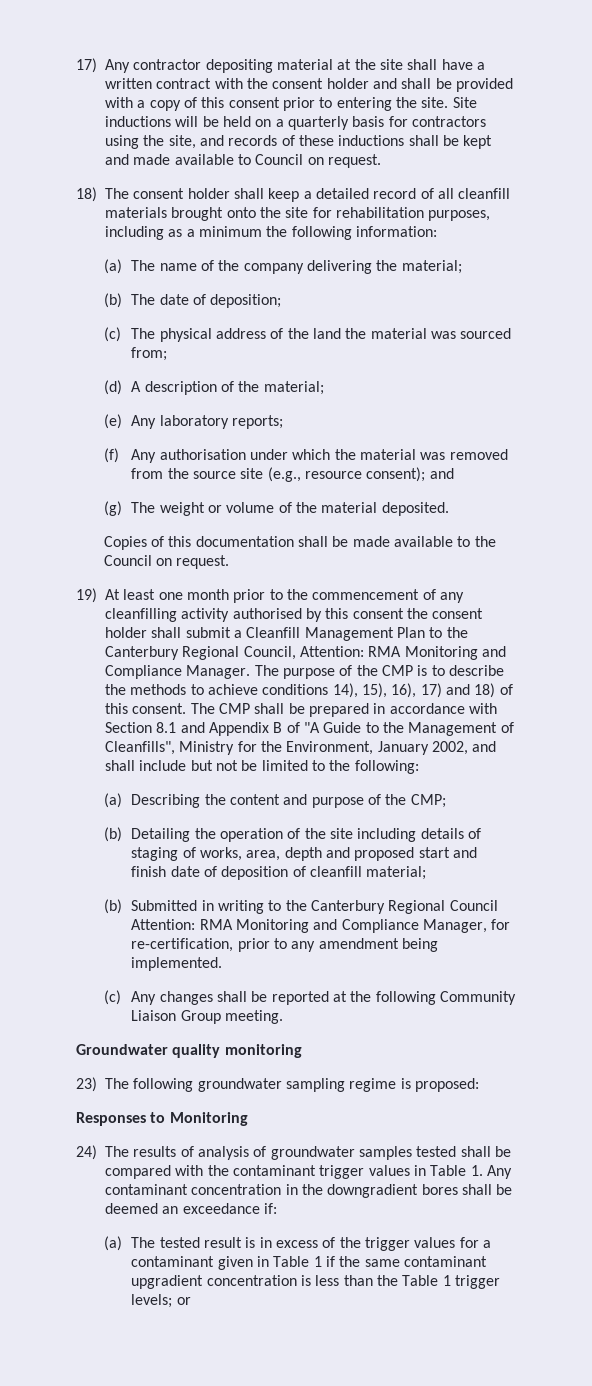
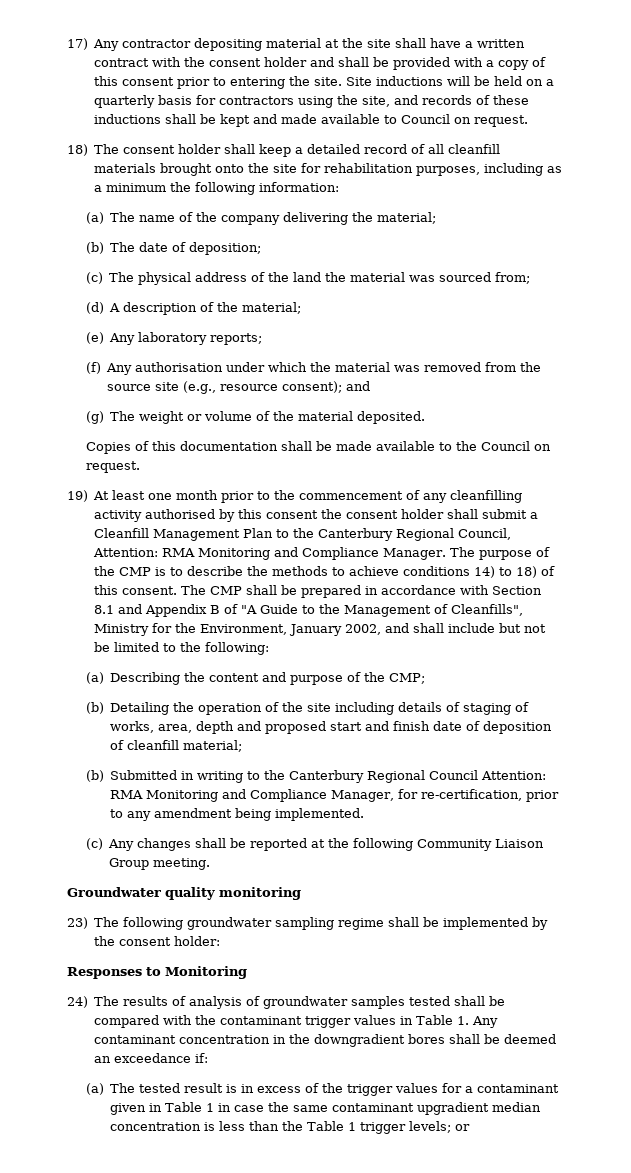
- The purpose of the CMP is to describe the methods to achieve conditions 14), 15), 16), 17) and 18) of this consent.
+ The purpose of the CMP is to describe the methods to achieve conditions 14) to 18) of this consent.
- 23) The following groundwater sampling regime is proposed:
+ 23) The following groundwater sampling regime shall be implemented by the consent holder:
- (a) The tested result is in excess of the trigger values for a contaminant given in Table 1 if the same contaminant upgradient concentration is less than the Table 1 trigger levels; or
+ (a) The tested result is in excess of the trigger values for a contaminant given in Table 1 in case the same contaminant upgradient median concentration is less than the Table 1 trigger levels; or

